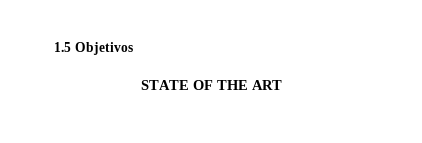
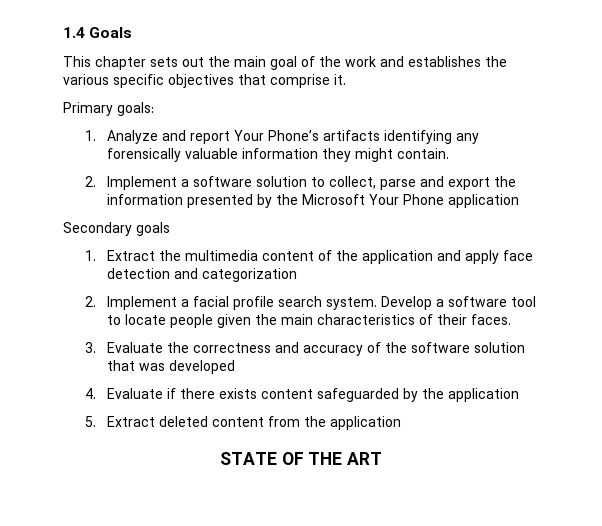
- 1.5 Objetivos
+ 1.4 Goals
+ This chapter sets out the main goal of the work and establishes the various specific objectives that comprise it.
+ Primary goals:
+ 1. Analyze and report Your Phone’s artifacts identifying any forensically valuable information they might contain.
+ 2. Implement a software solution to collect, parse and export the information presented by the Microsoft Your Phone application
+ Secondary goals
+ 1. Extract the multimedia content of the application and apply face detection and categorization
+ 2. Implement a facial profile search system. Develop a software tool to locate people given the main characteristics of their faces.
+ 3. Evaluate the correctness and accuracy of the software solution that was developed
+ 4. Evaluate if there exists content safeguarded by the application
+ 5. Extract deleted content from the application

